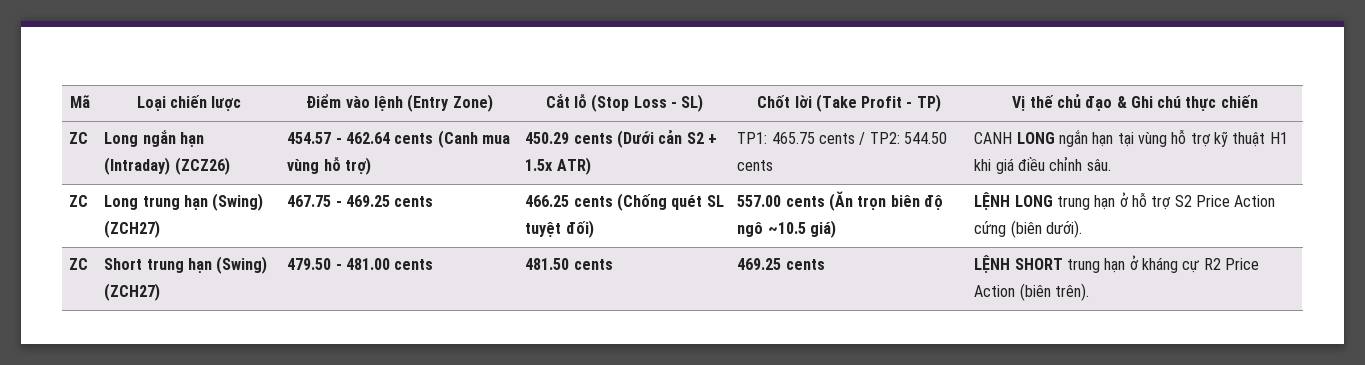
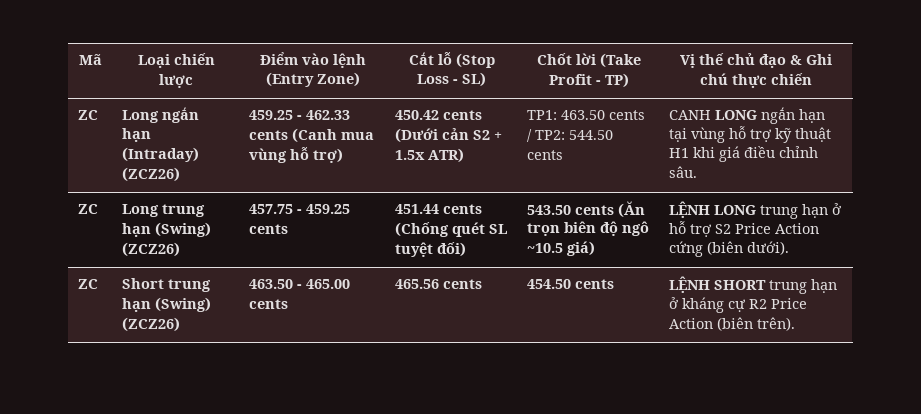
- 454.57 - 462.64 cents (Canh mua vùng hỗ trợ)
+ 459.25 - 462.33 cents (Canh mua vùng hỗ trợ)
- 450.29 cents (Dưới cản S2 + 1.5x ATR)
+ 450.42 cents (Dưới cản S2 + 1.5x ATR)
- TP1: 465.75 cents / TP2: 544.50 cents
+ TP1: 463.50 cents / TP2: 544.50 cents
- ZC | Long trung hạn (Swing) (ZCH27) | 467.75 - 469.25 cents | 466.25 cents (Chống quét SL tuyệt đối) | 557.00 cents (Ăn trọn biên độ ngô ~10.5 giá) | LỆNH LONG trung hạn ở hỗ trợ S2 Price Action cứng (biên dưới).
+ ZC | Long trung hạn (Swing) (ZCZ26) | 457.75 - 459.25 cents | 451.44 cents (Chống quét SL tuyệt đối) | 543.50 cents (Ăn trọn biên độ ngô ~10.5 giá) | LỆNH LONG trung hạn ở hỗ trợ S2 Price Action cứng (biên dưới).
- ZC | Short trung hạn (Swing) (ZCH27) | 479.50 - 481.00 cents | 481.50 cents | 469.25 cents | LỆNH SHORT trung hạn ở kháng cự R2 Price Action (biên trên).
+ ZC | Short trung hạn (Swing) (ZCZ26) | 463.50 - 465.00 cents | 465.56 cents | 454.50 cents | LỆNH SHORT trung hạn ở kháng cự R2 Price Action (biên trên).

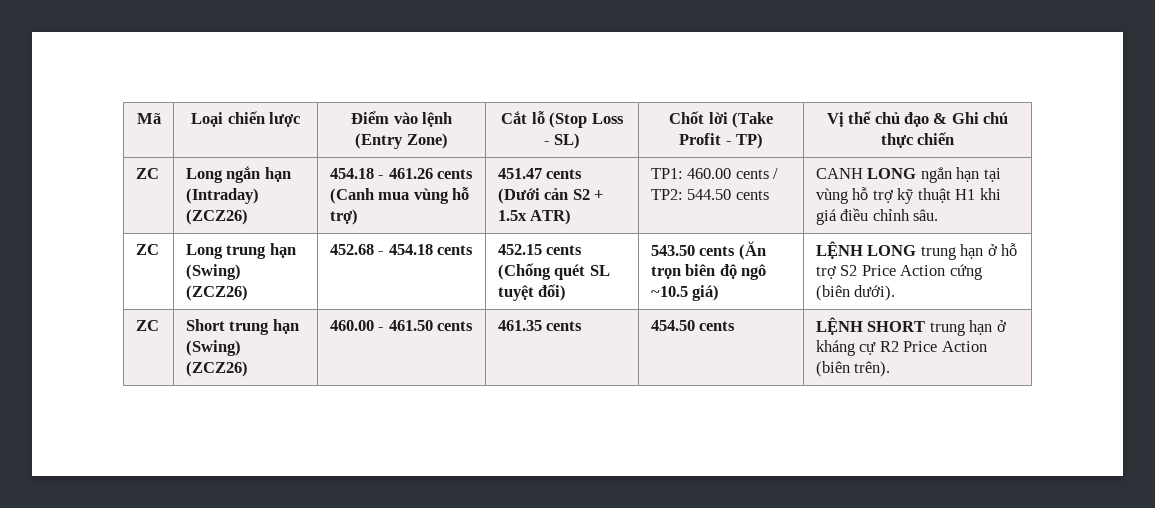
- 459.25 - 462.33 cents (Canh mua vùng hỗ trợ)
+ 454.18 - 461.26 cents (Canh mua vùng hỗ trợ)
- 450.42 cents (Dưới cản S2 + 1.5x ATR)
+ 451.47 cents (Dưới cản S2 + 1.5x ATR)
- TP1: 463.50 cents / TP2: 544.50 cents
+ TP1: 460.00 cents / TP2: 544.50 cents
- ZC | Long trung hạn (Swing) (ZCZ26) | 457.75 - 459.25 cents | 451.44 cents (Chống quét SL tuyệt đối) | 543.50 cents (Ăn trọn biên độ ngô ~10.5 giá) | LỆNH LONG trung hạn ở hỗ trợ S2 Price Action cứng (biên dưới).
+ ZC | Long trung hạn (Swing) (ZCZ26) | 452.68 - 454.18 cents | 452.15 cents (Chống quét SL tuyệt đối) | 543.50 cents (Ăn trọn biên độ ngô ~10.5 giá) | LỆNH LONG trung hạn ở hỗ trợ S2 Price Action cứng (biên dưới).
- ZC | Short trung hạn (Swing) (ZCZ26) | 463.50 - 465.00 cents | 465.56 cents | 454.50 cents | LỆNH SHORT trung hạn ở kháng cự R2 Price Action (biên trên).
+ ZC | Short trung hạn (Swing) (ZCZ26) | 460.00 - 461.50 cents | 461.35 cents | 454.50 cents | LỆNH SHORT trung hạn ở kháng cự R2 Price Action (biên trên).

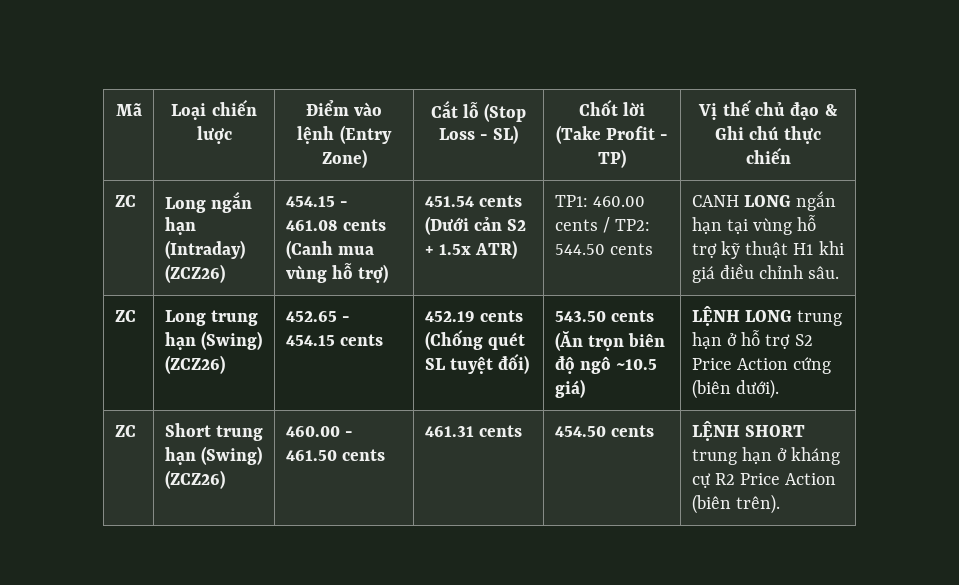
- 454.18 - 461.26 cents (Canh mua vùng hỗ trợ)
+ 454.15 - 461.08 cents (Canh mua vùng hỗ trợ)
- 451.47 cents (Dưới cản S2 + 1.5x ATR)
+ 451.54 cents (Dưới cản S2 + 1.5x ATR)
- ZC | Long trung hạn (Swing) (ZCZ26) | 452.68 - 454.18 cents | 452.15 cents (Chống quét SL tuyệt đối) | 543.50 cents (Ăn trọn biên độ ngô ~10.5 giá) | LỆNH LONG trung hạn ở hỗ trợ S2 Price Action cứng (biên dưới).
+ ZC | Long trung hạn (Swing) (ZCZ26) | 452.65 - 454.15 cents | 452.19 cents (Chống quét SL tuyệt đối) | 543.50 cents (Ăn trọn biên độ ngô ~10.5 giá) | LỆNH LONG trung hạn ở hỗ trợ S2 Price Action cứng (biên dưới).
- ZC | Short trung hạn (Swing) (ZCZ26) | 460.00 - 461.50 cents | 461.35 cents | 454.50 cents | LỆNH SHORT trung hạn ở kháng cự R2 Price Action (biên trên).
+ ZC | Short trung hạn (Swing) (ZCZ26) | 460.00 - 461.50 cents | 461.31 cents | 454.50 cents | LỆNH SHORT trung hạn ở kháng cự R2 Price Action (biên trên).

